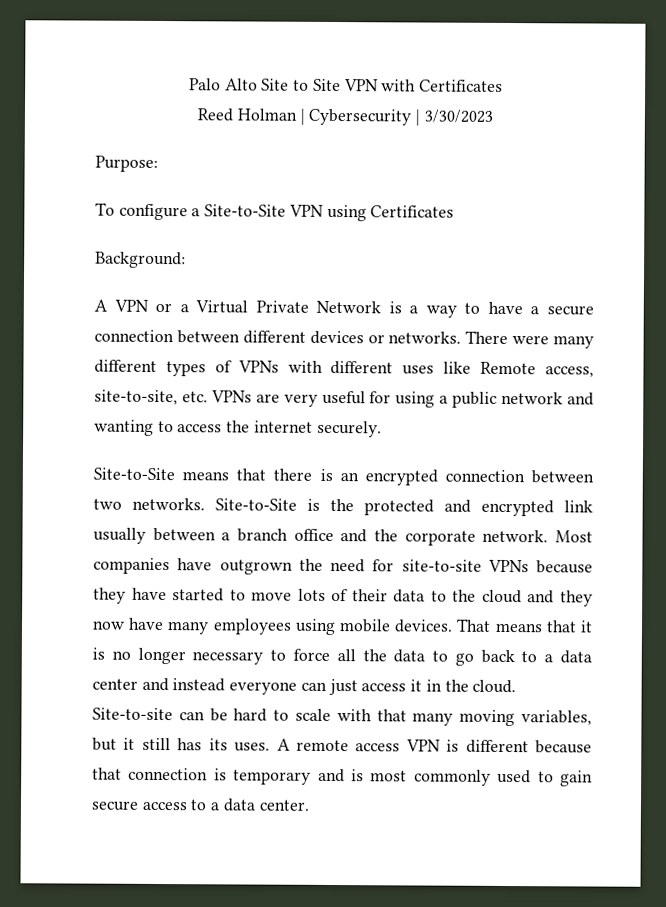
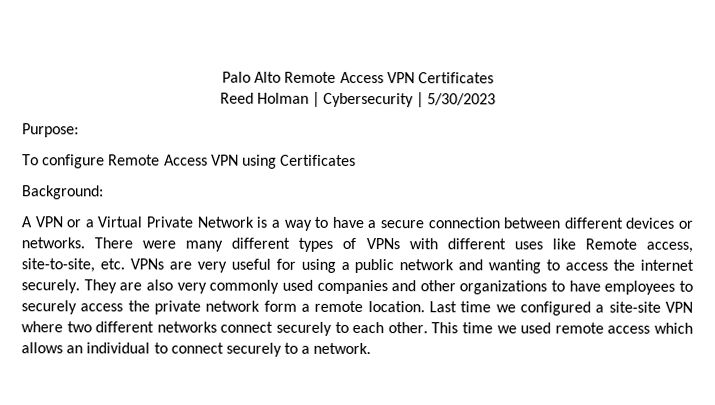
- Palo Alto Site to Site VPN with Certificates
+ Palo Alto Remote Access VPN Certificates
- Reed Holman | Cybersecurity | 3/30/2023
+ Reed Holman | Cybersecurity | 5/30/2023
- To configure a Site-to-Site VPN using Certificates
+ To configure Remote Access VPN using Certificates
- There were many different types of VPNs with different uses like Remote access, site-to-site, etc. VPNs are very useful for using a public network and wanting to access the internet securely.
- Site-to-Site means that there is an encrypted connection between two networks. Site-to-Site is the protected and encrypted link usually between a branch office and the corporate network. Most companies have outgrown the need for site-to-site VPNs because they have started to move lots of their data to the cloud and they now have many employees using mobile devices. That means that it is no longer necessary to force all the data to go back to a data center and instead everyone can just access it in the cloud. Site-to-site can be hard to scale with that many moving variables, but it still has its uses. A remote access VPN is different because that connection is temporary and is most commonly used to gain secure access to a data center.
+ There were many different types of VPNs with different uses like Remote access, site-to-site, etc. VPNs are very useful for using a public network and wanting to access the internet securely. They are also very commonly used companies and other organizations to have employees to securely access the private network form a remote location. Last time we configured a site-site VPN where two different networks connect securely to each other. This time we used remote access which allows an individual to connect securely to a network.

